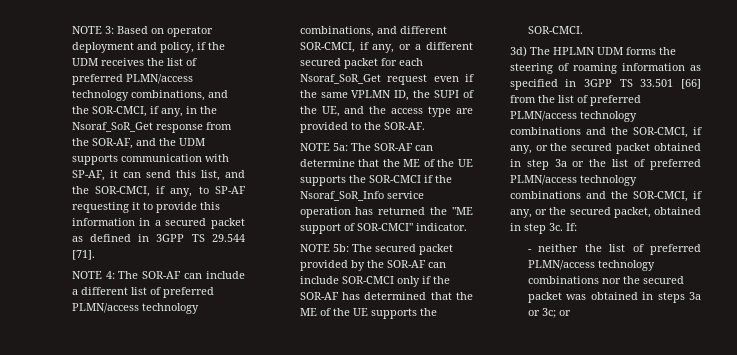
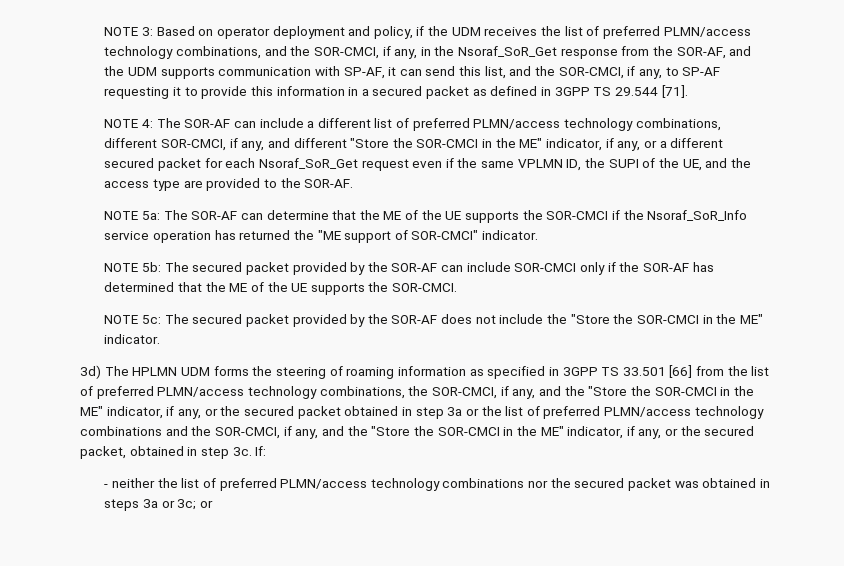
- NOTE 4: The SOR-AF can include a different list of preferred PLMN/access technology combinations, and different SOR-CMCI, if any, or a different secured packet for each Nsoraf_SoR_Get request even if the same VPLMN ID, the SUPI of the UE, and the access type are provided to the SOR-AF.
+ NOTE 4: The SOR-AF can include a different list of preferred PLMN/access technology combinations, different SOR-CMCI, if any, and different "Store the SOR-CMCI in the ME" indicator, if any, or a different secured packet for each Nsoraf_SoR_Get request even if the same VPLMN ID, the SUPI of the UE, and the access type are provided to the SOR-AF.
+ NOTE 5c: The secured packet provided by the SOR-AF does not include the "Store the SOR-CMCI in the ME" indicator.
- 3d) The HPLMN UDM forms the steering of roaming information as specified in 3GPP TS 33.501 [66] from the list of preferred PLMN/access technology combinations and the SOR-CMCI, if any, or the secured packet obtained in step 3a or the list of preferred PLMN/access technology combinations and the SOR-CMCI, if any, or the secured packet, obtained in step 3c.
+ 3d) The HPLMN UDM forms the steering of roaming information as specified in 3GPP TS 33.501 [66] from the list of preferred PLMN/access technology combinations, the SOR-CMCI, if any, and the "Store the SOR-CMCI in the ME" indicator, if any, or the secured packet obtained in step 3a or the list of preferred PLMN/access technology combinations and the SOR-CMCI, if any, and the "Store the SOR-CMCI in the ME" indicator, if any, or the secured packet, obtained in step 3c.

